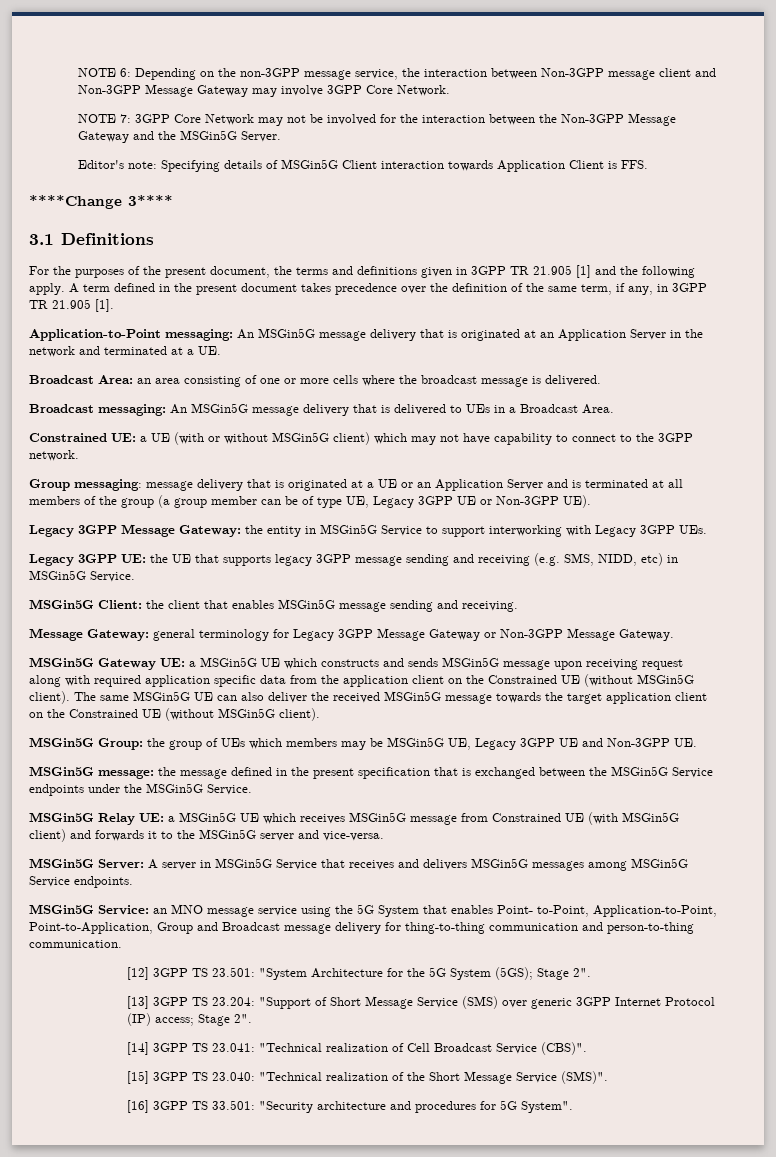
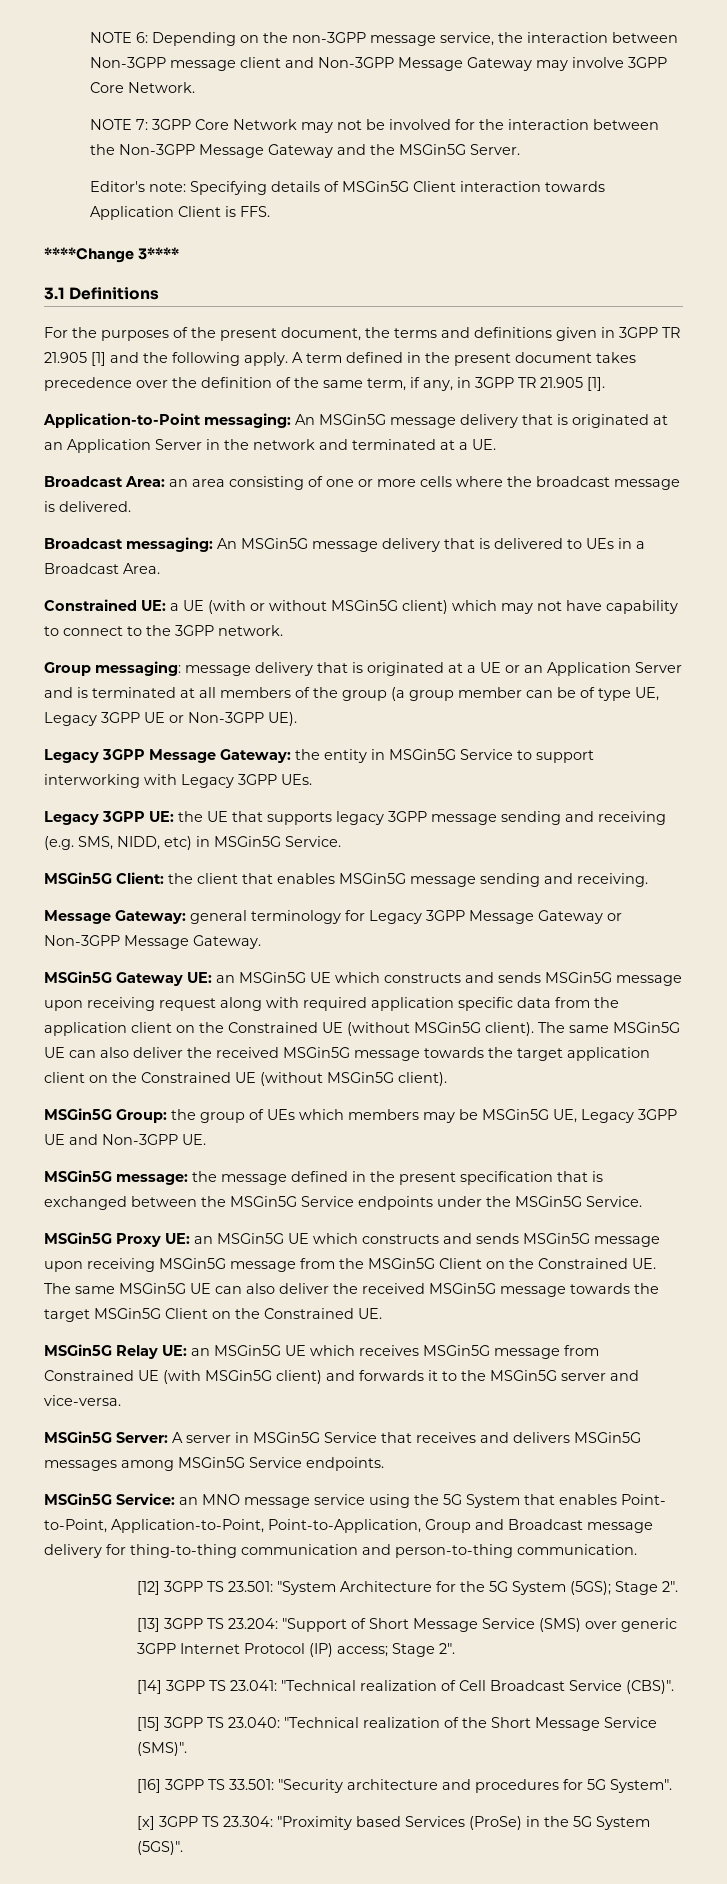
- MSGin5G Gateway UE: a MSGin5G UE which constructs and sends MSGin5G message upon receiving request along with required application specific data from the application client on the Constrained UE (without MSGin5G client).
+ MSGin5G Gateway UE: an MSGin5G UE which constructs and sends MSGin5G message upon receiving request along with required application specific data from the application client on the Constrained UE (without MSGin5G client).
+ MSGin5G Proxy UE: an MSGin5G UE which constructs and sends MSGin5G message upon receiving MSGin5G message from the MSGin5G Client on the Constrained UE. The same MSGin5G UE can also deliver the received MSGin5G message towards the target MSGin5G Client on the Constrained UE.
- MSGin5G Relay UE: a MSGin5G UE which receives MSGin5G message from Constrained UE (with MSGin5G client) and forwards it to the MSGin5G server and vice-versa.
+ MSGin5G Relay UE: an MSGin5G UE which receives MSGin5G message from Constrained UE (with MSGin5G client) and forwards it to the MSGin5G server and vice-versa.
+ [x] 3GPP TS 23.304: "Proximity based Services (ProSe) in the 5G System (5GS)".

